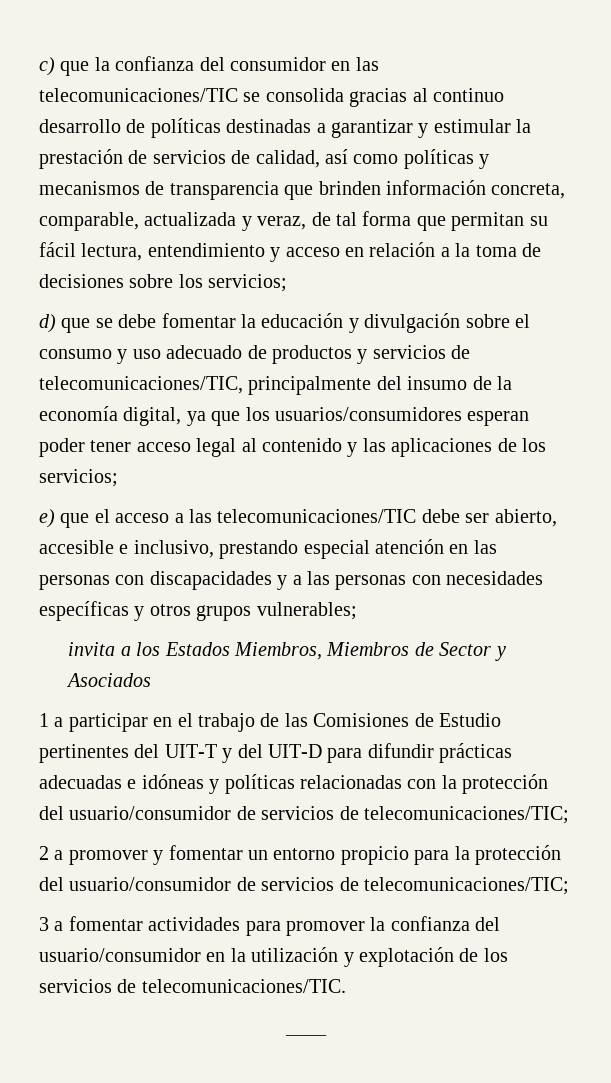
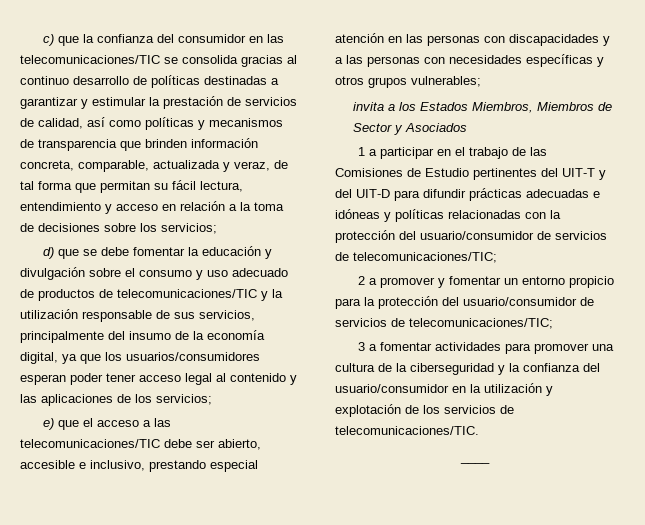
- d) que se debe fomentar la educación y divulgación sobre el consumo y uso adecuado de productos y servicios de telecomunicaciones/TIC, principalmente del insumo de la economía digital, ya que los usuarios/consumidores esperan poder tener acceso legal al contenido y las aplicaciones de los servicios;
+ d) que se debe fomentar la educación y divulgación sobre el consumo y uso adecuado de productos de telecomunicaciones/TIC y la utilización responsable de sus servicios, principalmente del insumo de la economía digital, ya que los usuarios/consumidores esperan poder tener acceso legal al contenido y las aplicaciones de los servicios;
- 3 a fomentar actividades para promover la confianza del usuario/consumidor en la utilización y explotación de los servicios de telecomunicaciones/TIC.
+ 3 a fomentar actividades para promover una cultura de la ciberseguridad y la confianza del usuario/consumidor en la utilización y explotación de los servicios de telecomunicaciones/TIC.

